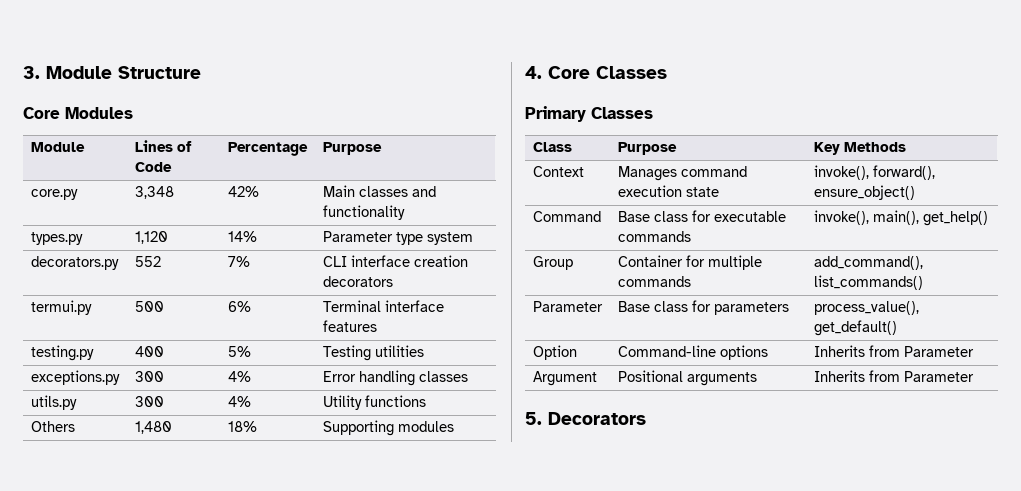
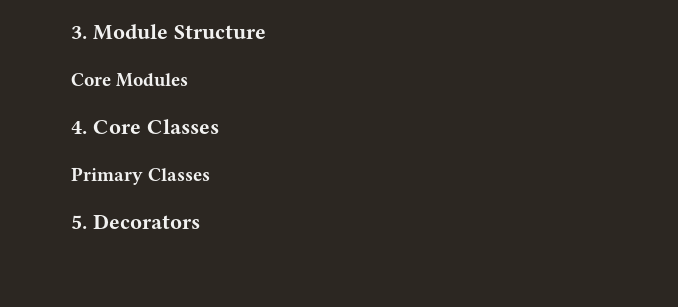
- Module | Lines of Code | Percentage | Purpose
- core.py | 3,348 | 42% | Main classes and functionality
- types.py | 1,120 | 14% | Parameter type system
- decorators.py | 552 | 7% | CLI interface creation decorators
- termui.py | 500 | 6% | Terminal interface features
- testing.py | 400 | 5% | Testing utilities
- exceptions.py | 300 | 4% | Error handling classes
- utils.py | 300 | 4% | Utility functions
- Others | 1,480 | 18% | Supporting modules
- Class | Purpose | Key Methods
- Context | Manages command execution state | invoke(), forward(), ensure_object()
- Command | Base class for executable commands | invoke(), main(), get_help()
- Group | Container for multiple commands | add_command(), list_commands()
- Parameter | Base class for parameters | process_value(), get_default()
- Option | Command-line options | Inherits from Parameter
- Argument | Positional arguments | Inherits from Parameter

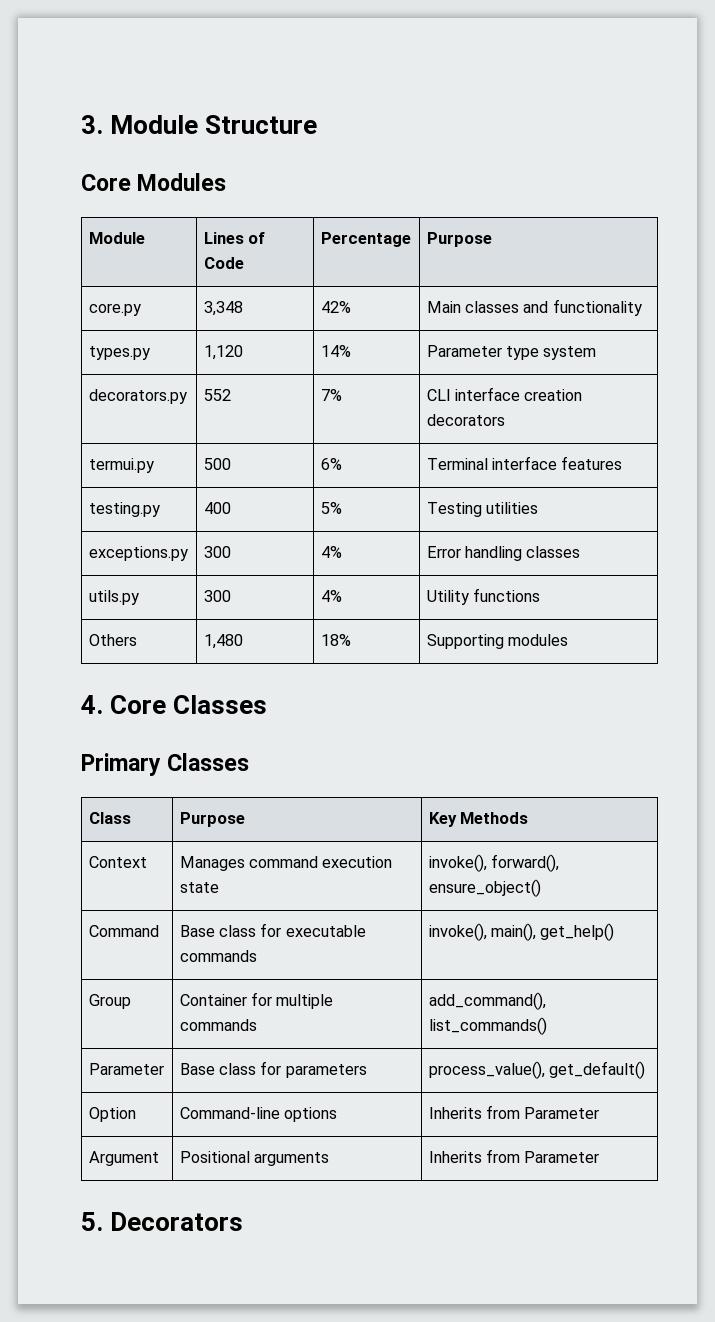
+ Module | Lines of Code | Percentage | Purpose
+ core.py | 3,348 | 42% | Main classes and functionality
+ types.py | 1,120 | 14% | Parameter type system
+ decorators.py | 552 | 7% | CLI interface creation decorators
+ termui.py | 500 | 6% | Terminal interface features
+ testing.py | 400 | 5% | Testing utilities
+ exceptions.py | 300 | 4% | Error handling classes
+ utils.py | 300 | 4% | Utility functions
+ Others | 1,480 | 18% | Supporting modules
+ Class | Purpose | Key Methods
+ Context | Manages command execution state | invoke(), forward(), ensure_object()
+ Command | Base class for executable commands | invoke(), main(), get_help()
+ Group | Container for multiple commands | add_command(), list_commands()
+ Parameter | Base class for parameters | process_value(), get_default()
+ Option | Command-line options | Inherits from Parameter
+ Argument | Positional arguments | Inherits from Parameter

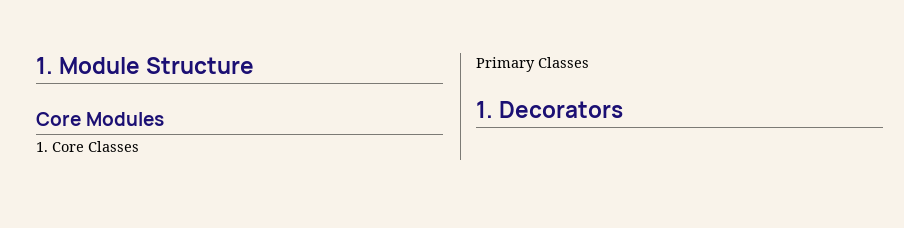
- 3. Module Structure
+ 1. Module Structure
- Module | Lines of Code | Percentage | Purpose
- core.py | 3,348 | 42% | Main classes and functionality
- types.py | 1,120 | 14% | Parameter type system
- decorators.py | 552 | 7% | CLI interface creation decorators
- termui.py | 500 | 6% | Terminal interface features
- testing.py | 400 | 5% | Testing utilities
- exceptions.py | 300 | 4% | Error handling classes
- utils.py | 300 | 4% | Utility functions
- Others | 1,480 | 18% | Supporting modules
- 4. Core Classes
+ 1. Core Classes
  Primary Classes
- Class | Purpose | Key Methods
- Context | Manages command execution state | invoke(), forward(), ensure_object()
- Command | Base class for executable commands | invoke(), main(), get_help()
- Group | Container for multiple commands | add_command(), list_commands()
- Parameter | Base class for parameters | process_value(), get_default()
- Option | Command-line options | Inherits from Parameter
- Argument | Positional arguments | Inherits from Parameter
- 5. Decorators
+ 1. Decorators

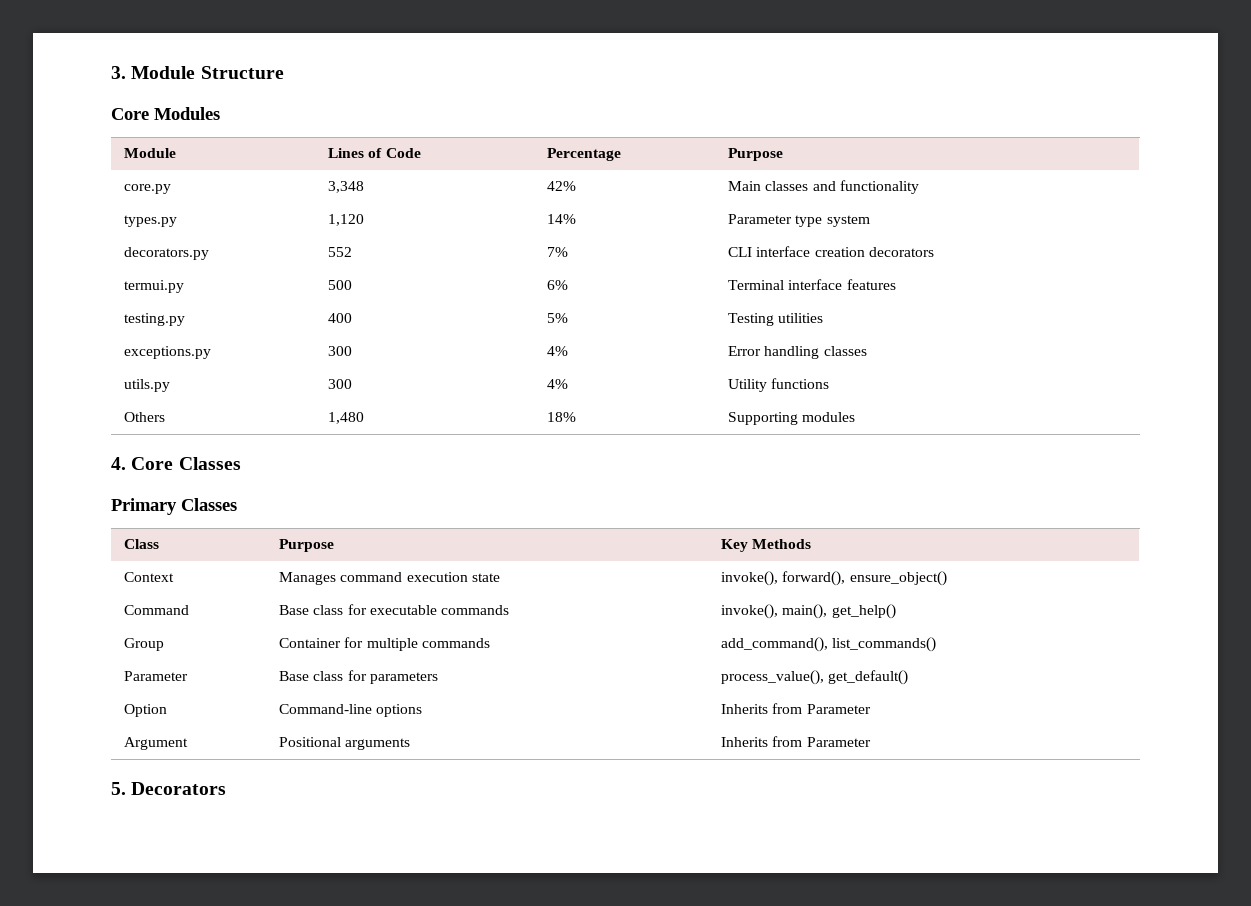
- 1. Module Structure
+ 3. Module Structure
- 1. Core Classes
+ Module | Lines of Code | Percentage | Purpose
+ core.py | 3,348 | 42% | Main classes and functionality
+ types.py | 1,120 | 14% | Parameter type system
+ decorators.py | 552 | 7% | CLI interface creation decorators
+ termui.py | 500 | 6% | Terminal interface features
+ testing.py | 400 | 5% | Testing utilities
+ exceptions.py | 300 | 4% | Error handling classes
+ utils.py | 300 | 4% | Utility functions
+ Others | 1,480 | 18% | Supporting modules
+ 4. Core Classes
  Primary Classes
- 1. Decorators
+ Class | Purpose | Key Methods
+ Context | Manages command execution state | invoke(), forward(), ensure_object()
+ Command | Base class for executable commands | invoke(), main(), get_help()
+ Group | Container for multiple commands | add_command(), list_commands()
+ Parameter | Base class for parameters | process_value(), get_default()
+ Option | Command-line options | Inherits from Parameter
+ Argument | Positional arguments | Inherits from Parameter
+ 5. Decorators

